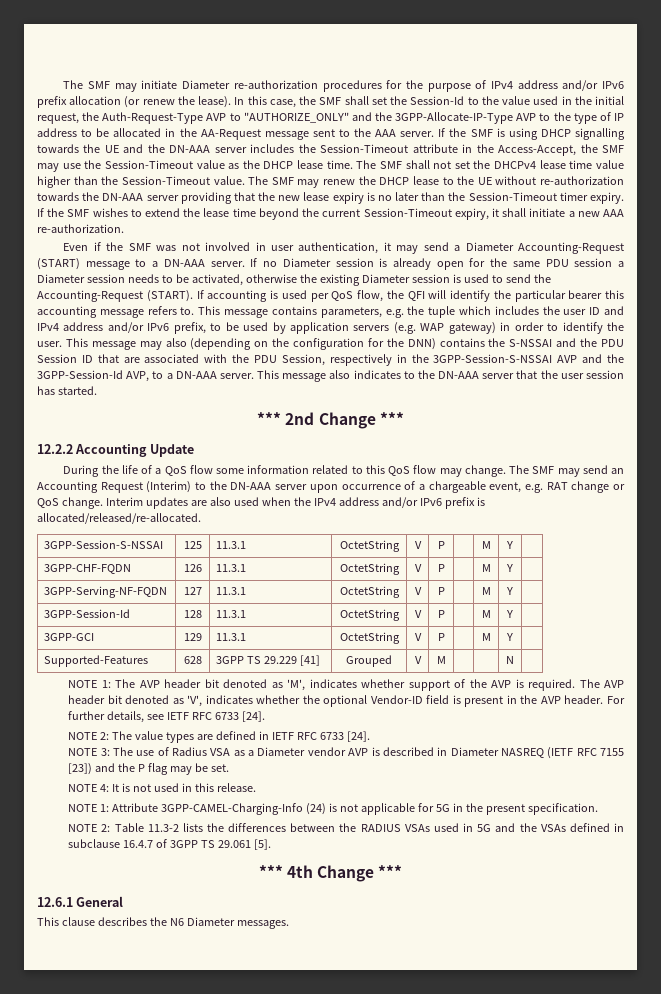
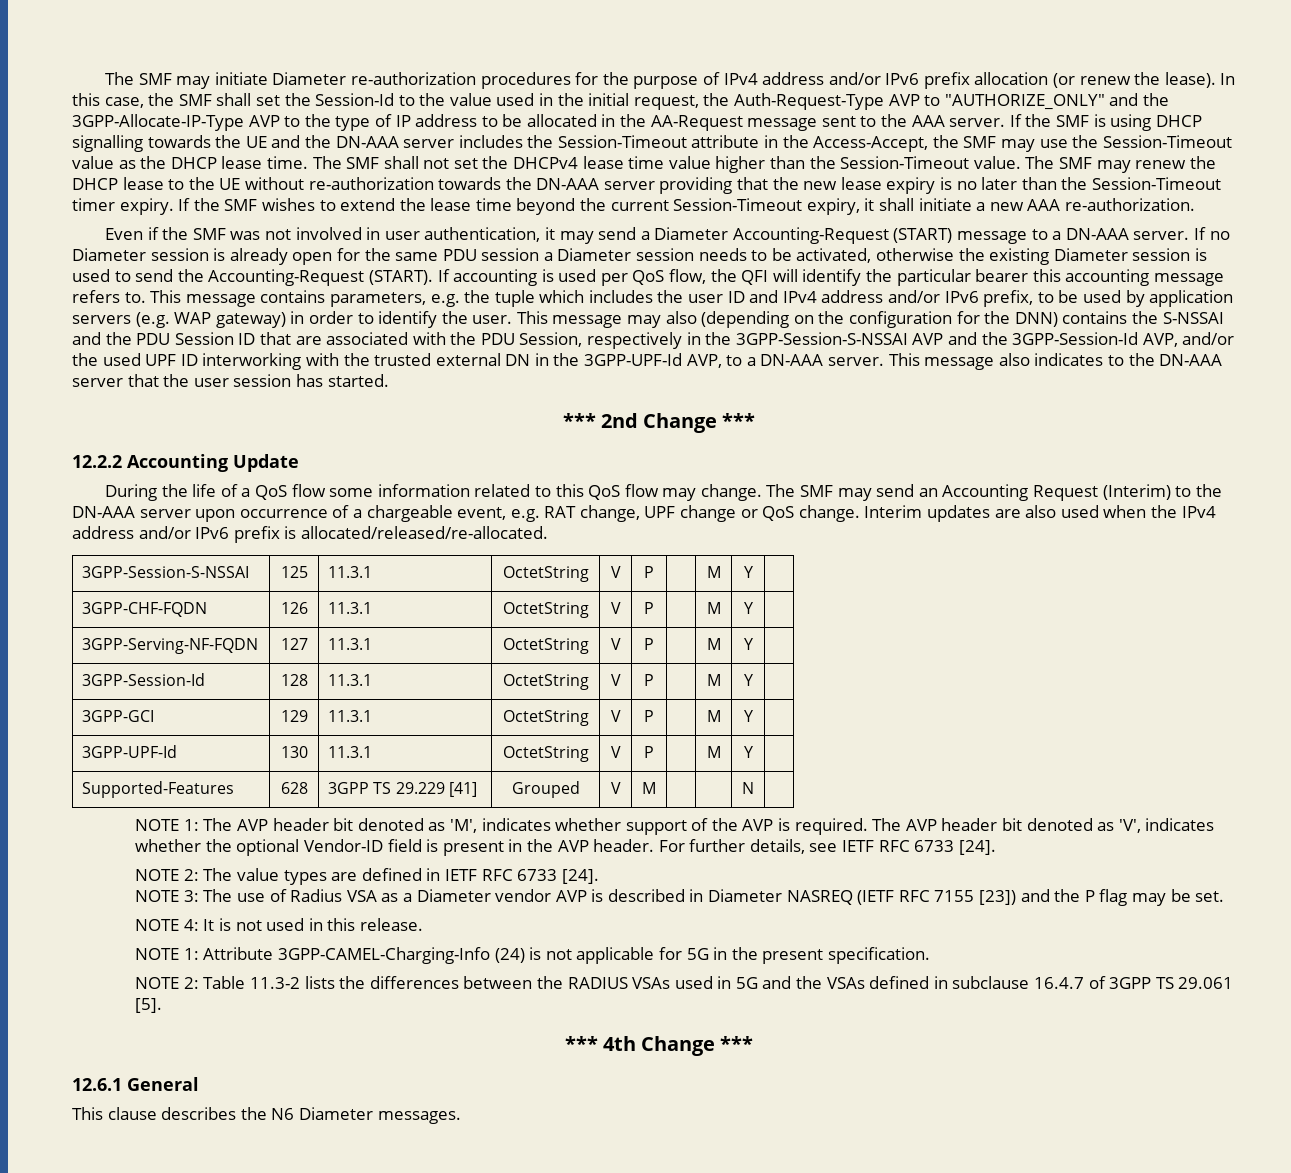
- This message may also (depending on the configuration for the DNN) contains the S-NSSAI and the PDU Session ID that are associated with the PDU Session, respectively in the 3GPP-Session-S-NSSAI AVP and the 3GPP-Session-Id AVP, to a DN-AAA server.
+ This message may also (depending on the configuration for the DNN) contains the S-NSSAI and the PDU Session ID that are associated with the PDU Session, respectively in the 3GPP-Session-S-NSSAI AVP and the 3GPP-Session-Id AVP, and/or the used UPF ID interworking with the trusted external DN in the 3GPP-UPF-Id AVP, to a DN-AAA server.
- The SMF may send an Accounting Request (Interim) to the DN-AAA server upon occurrence of a chargeable event, e.g. RAT change or QoS change.
+ The SMF may send an Accounting Request (Interim) to the DN-AAA server upon occurrence of a chargeable event, e.g. RAT change, UPF change or QoS change.
+ 3GPP-UPF-Id | 130 | 11.3.1 | OctetString | V | P | | M | Y |

